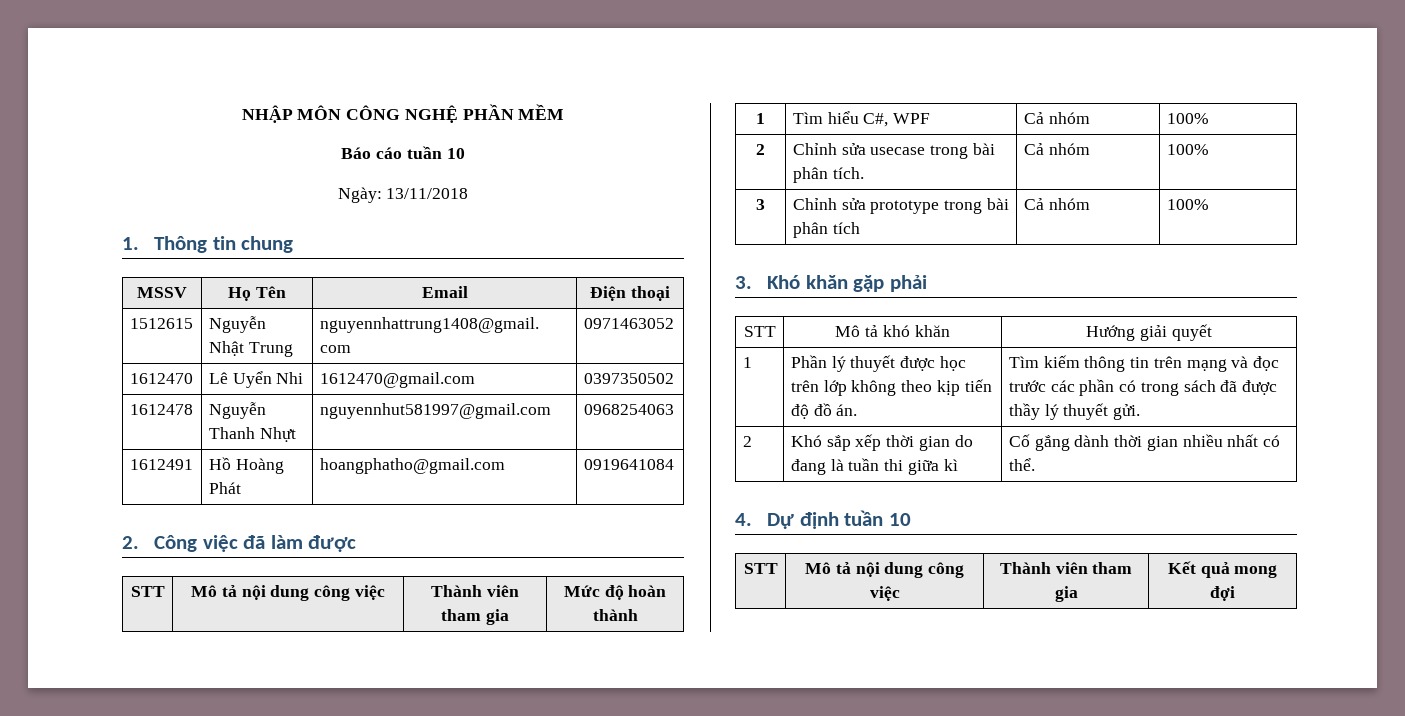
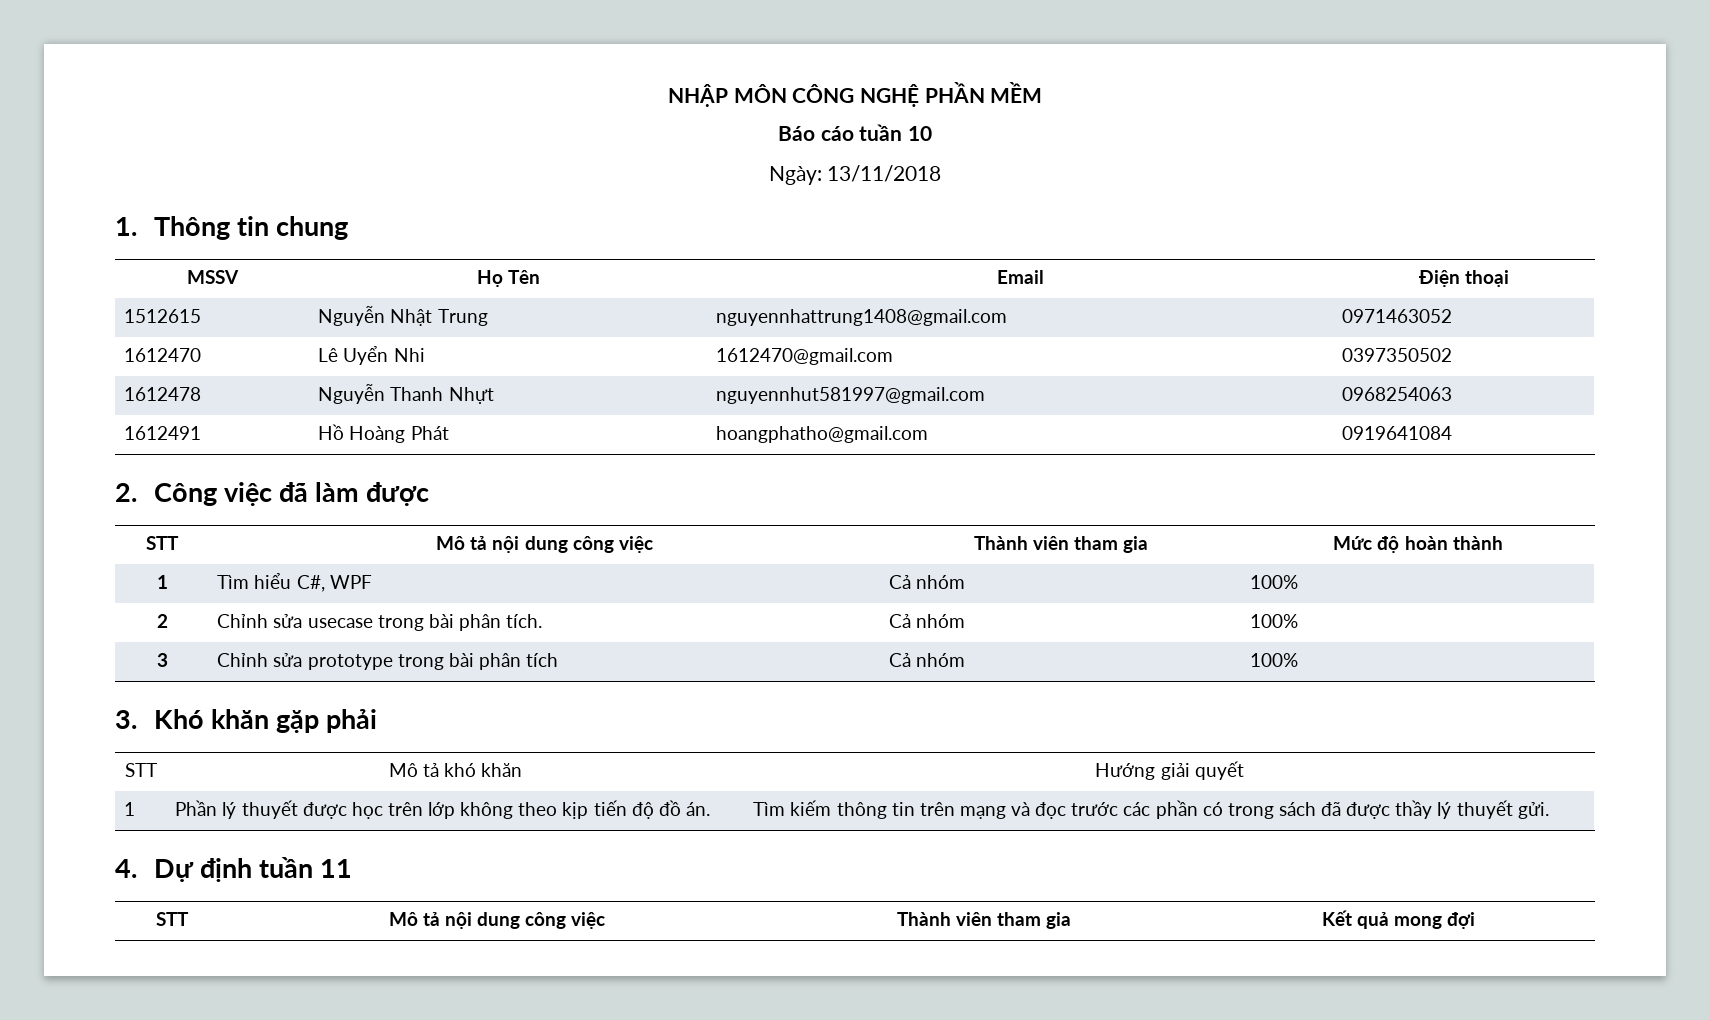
- 2 | Khó sắp xếp thời gian do đang là tuần thi giữa kì | Cố gắng dành thời gian nhiều nhất có thể.
- 4. Dự định tuần 10
+ 4. Dự định tuần 11

